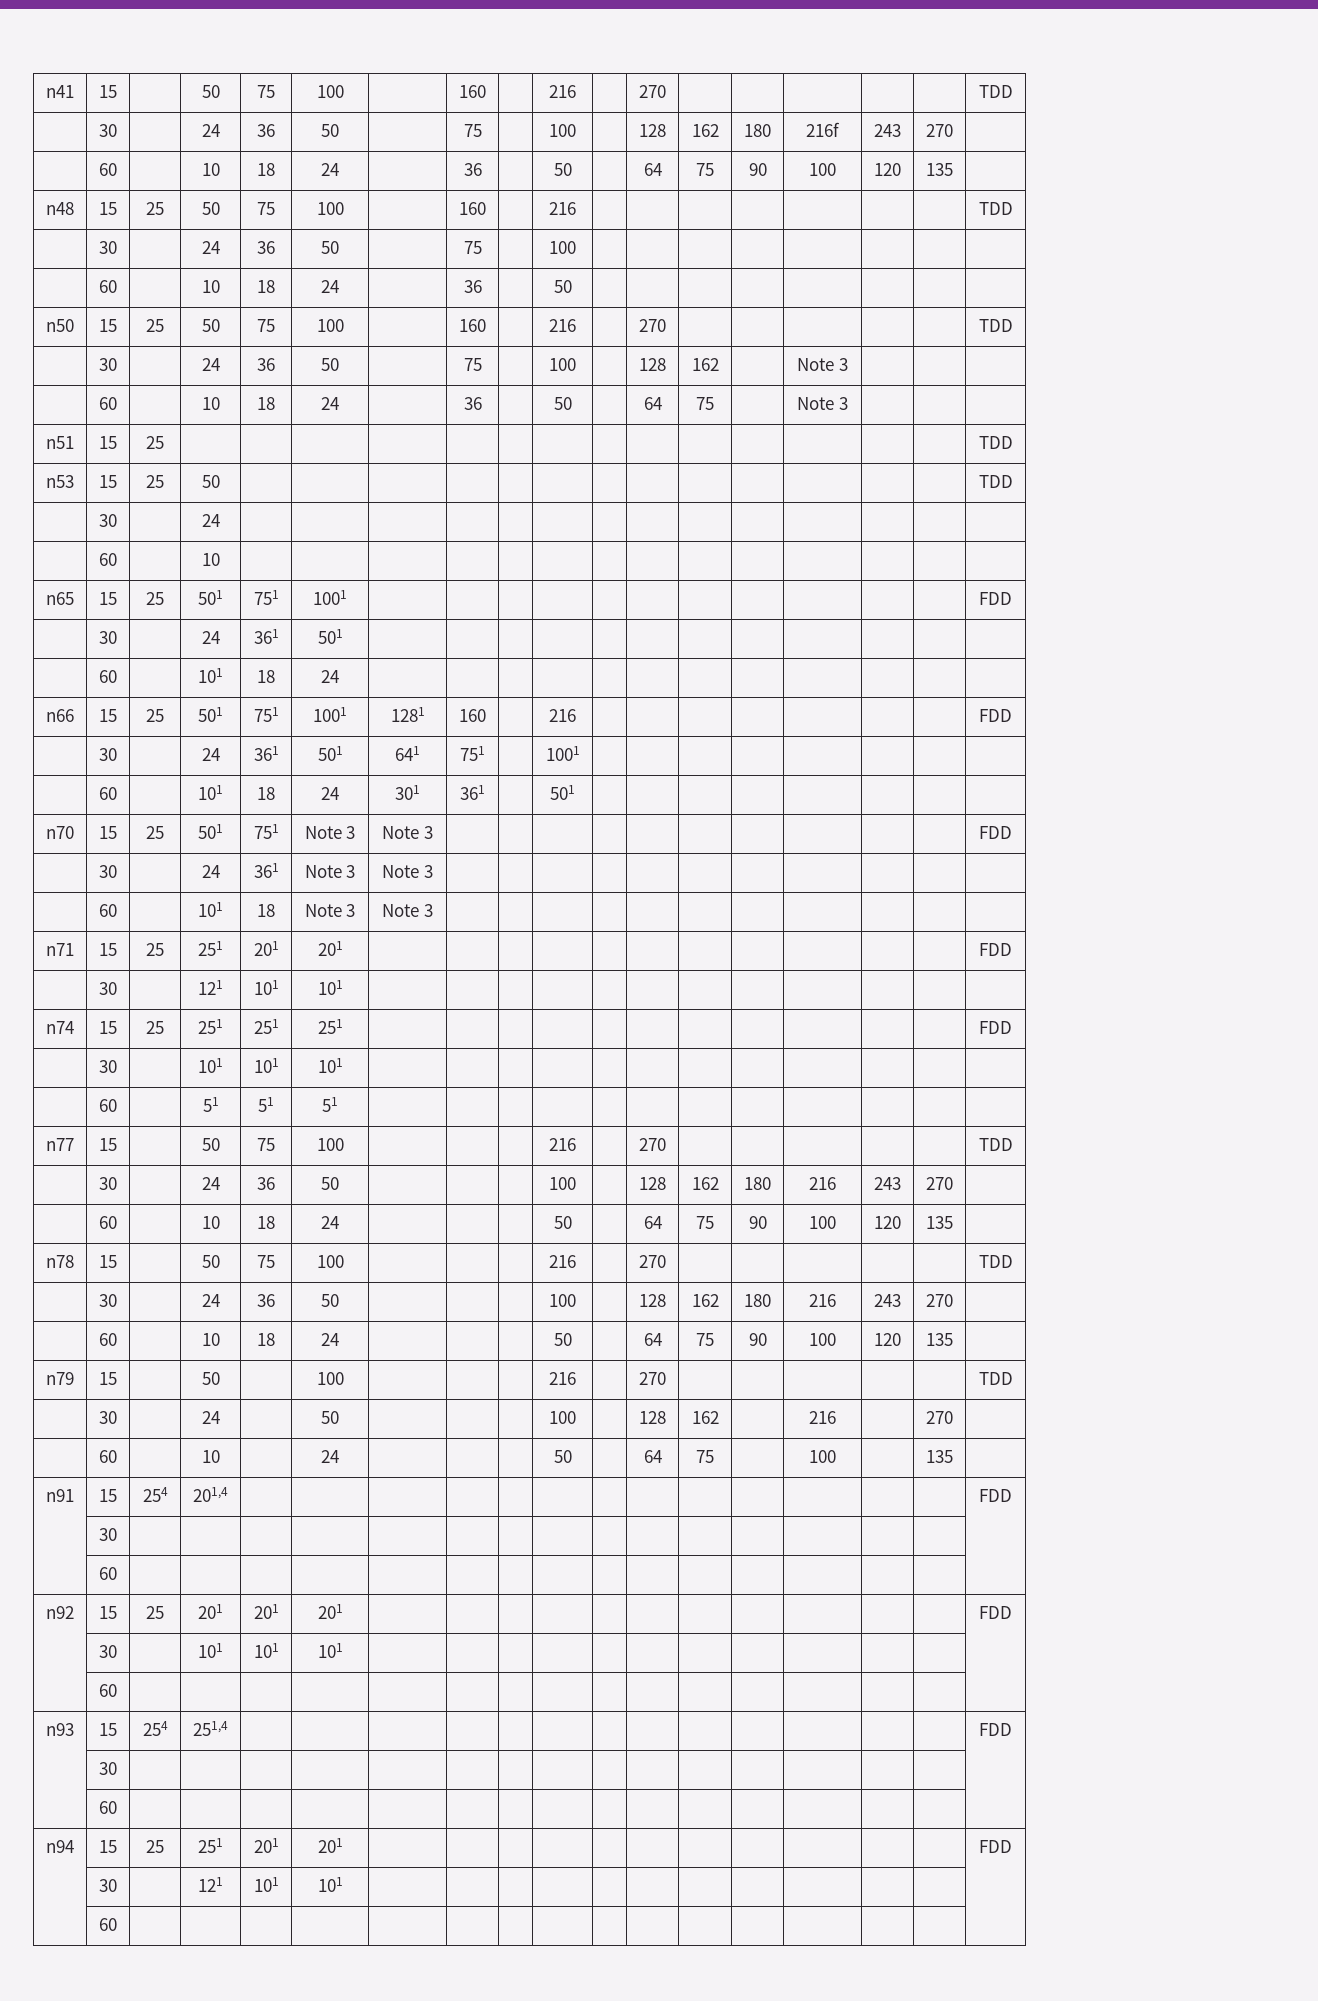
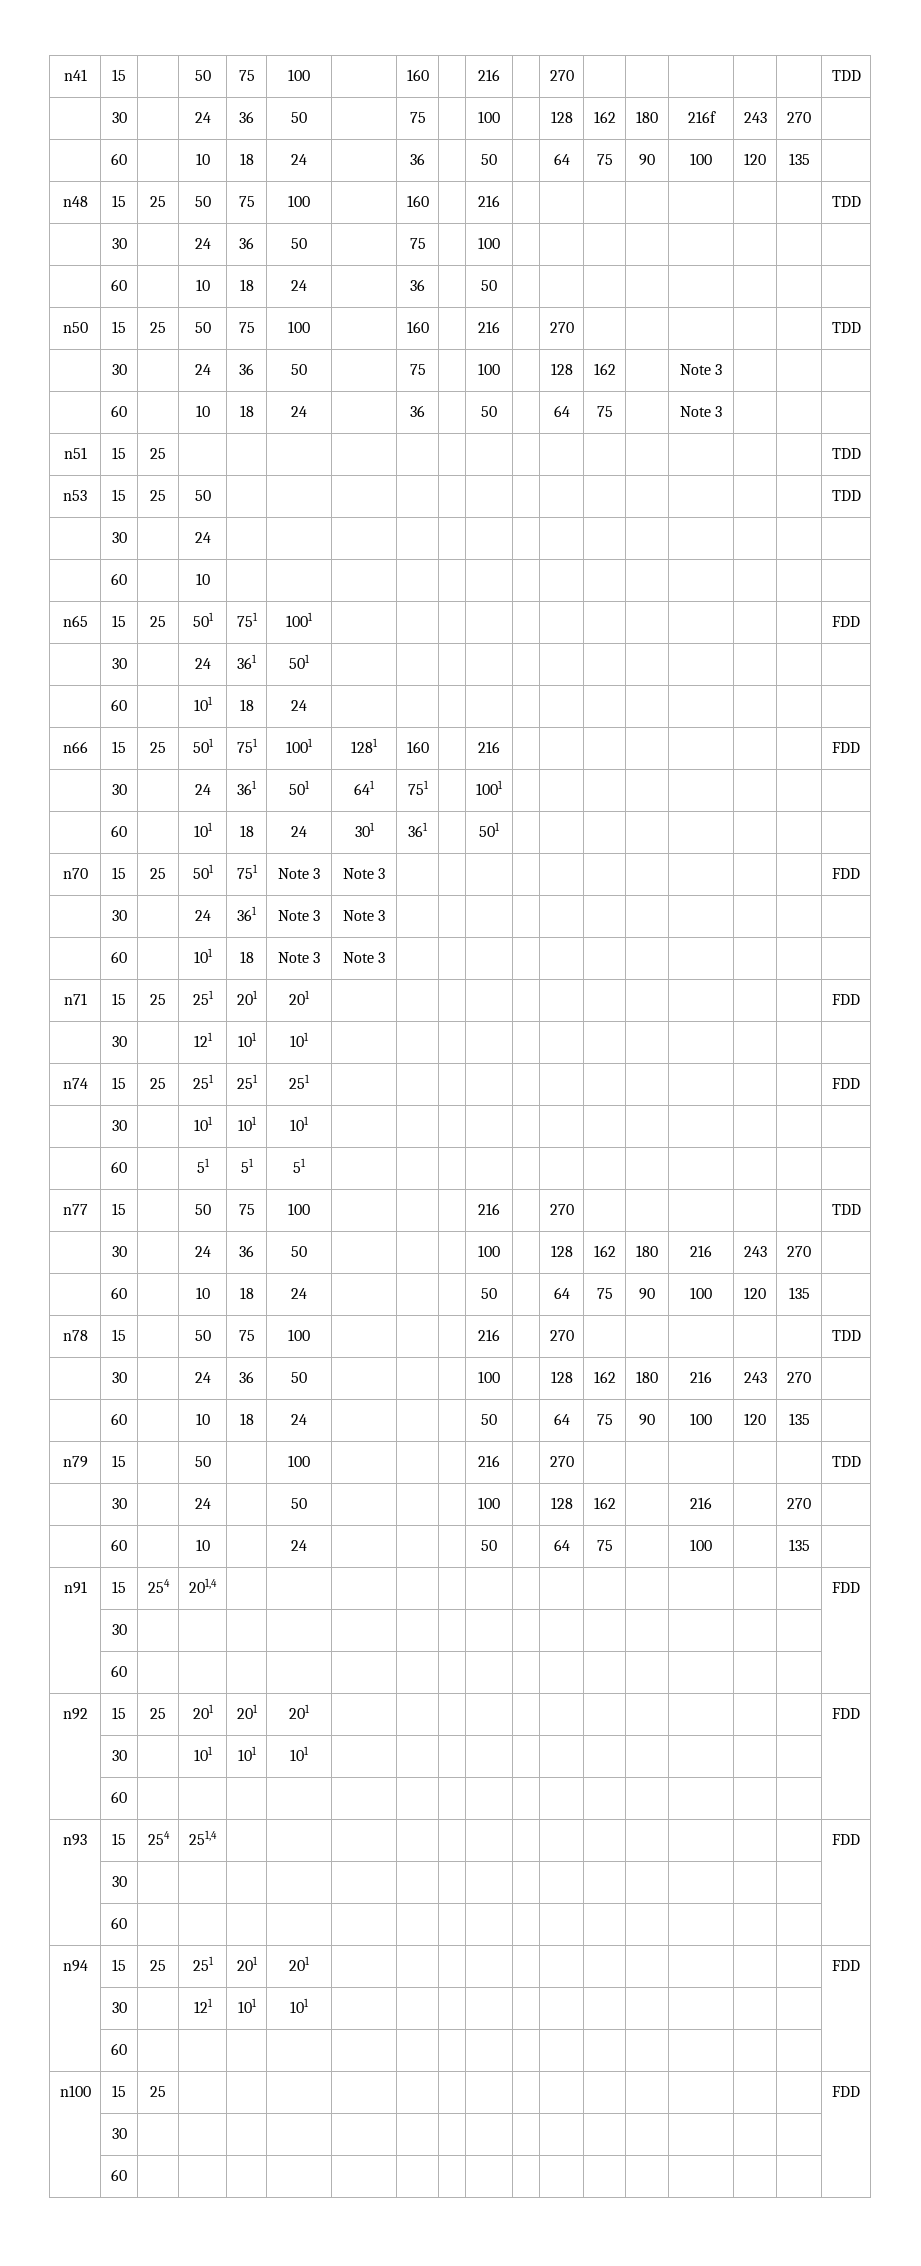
+ n100 | 15 | 25 | | | | | | | | | | | | | | | FDD
+ | 30 | | | | | | | | | | | | | | | |
+ | 60 | | | | | | | | | | | | | | | |

